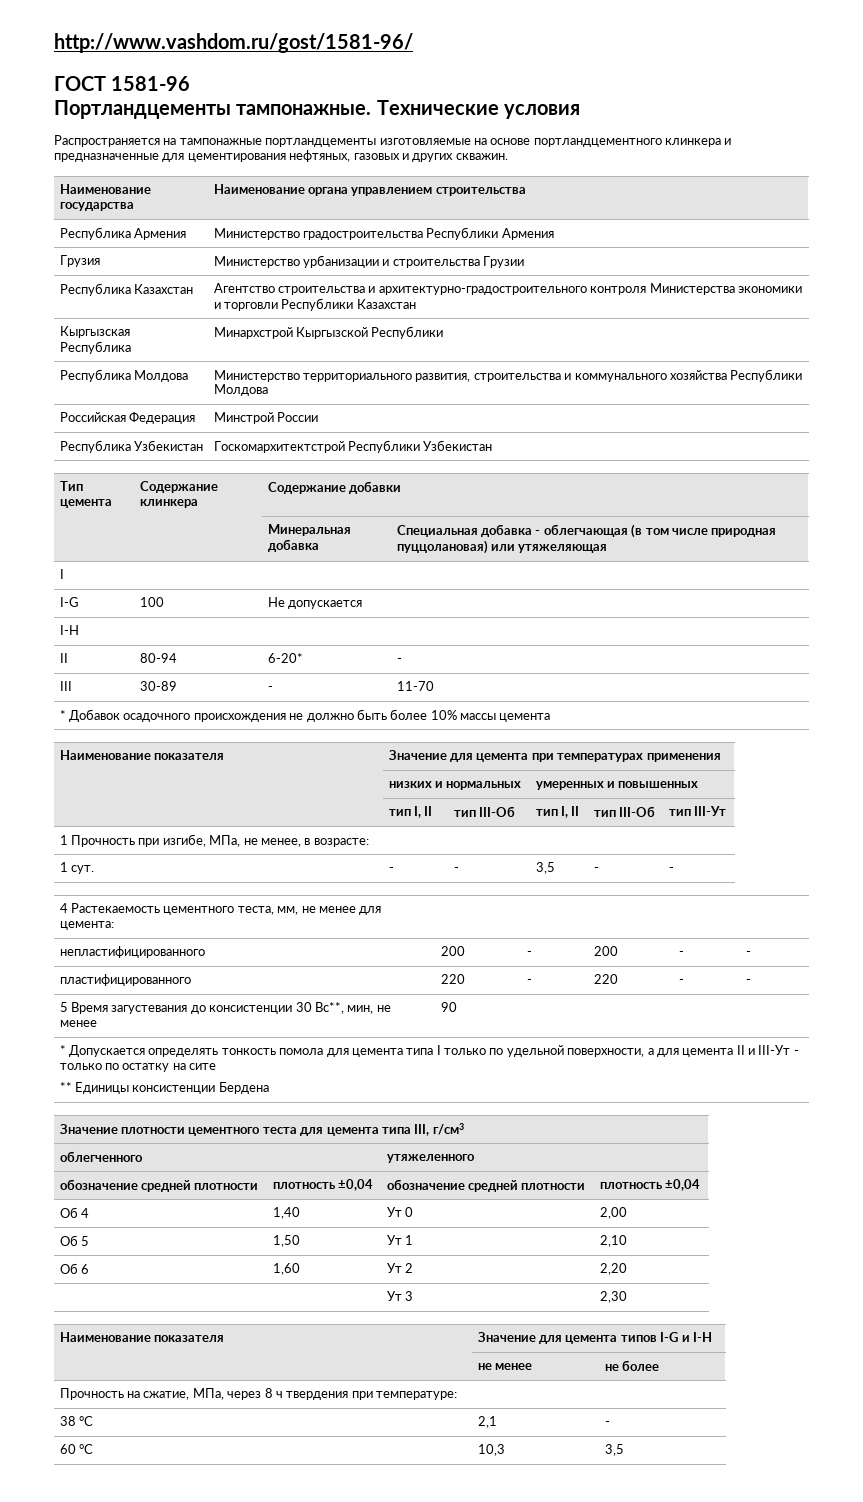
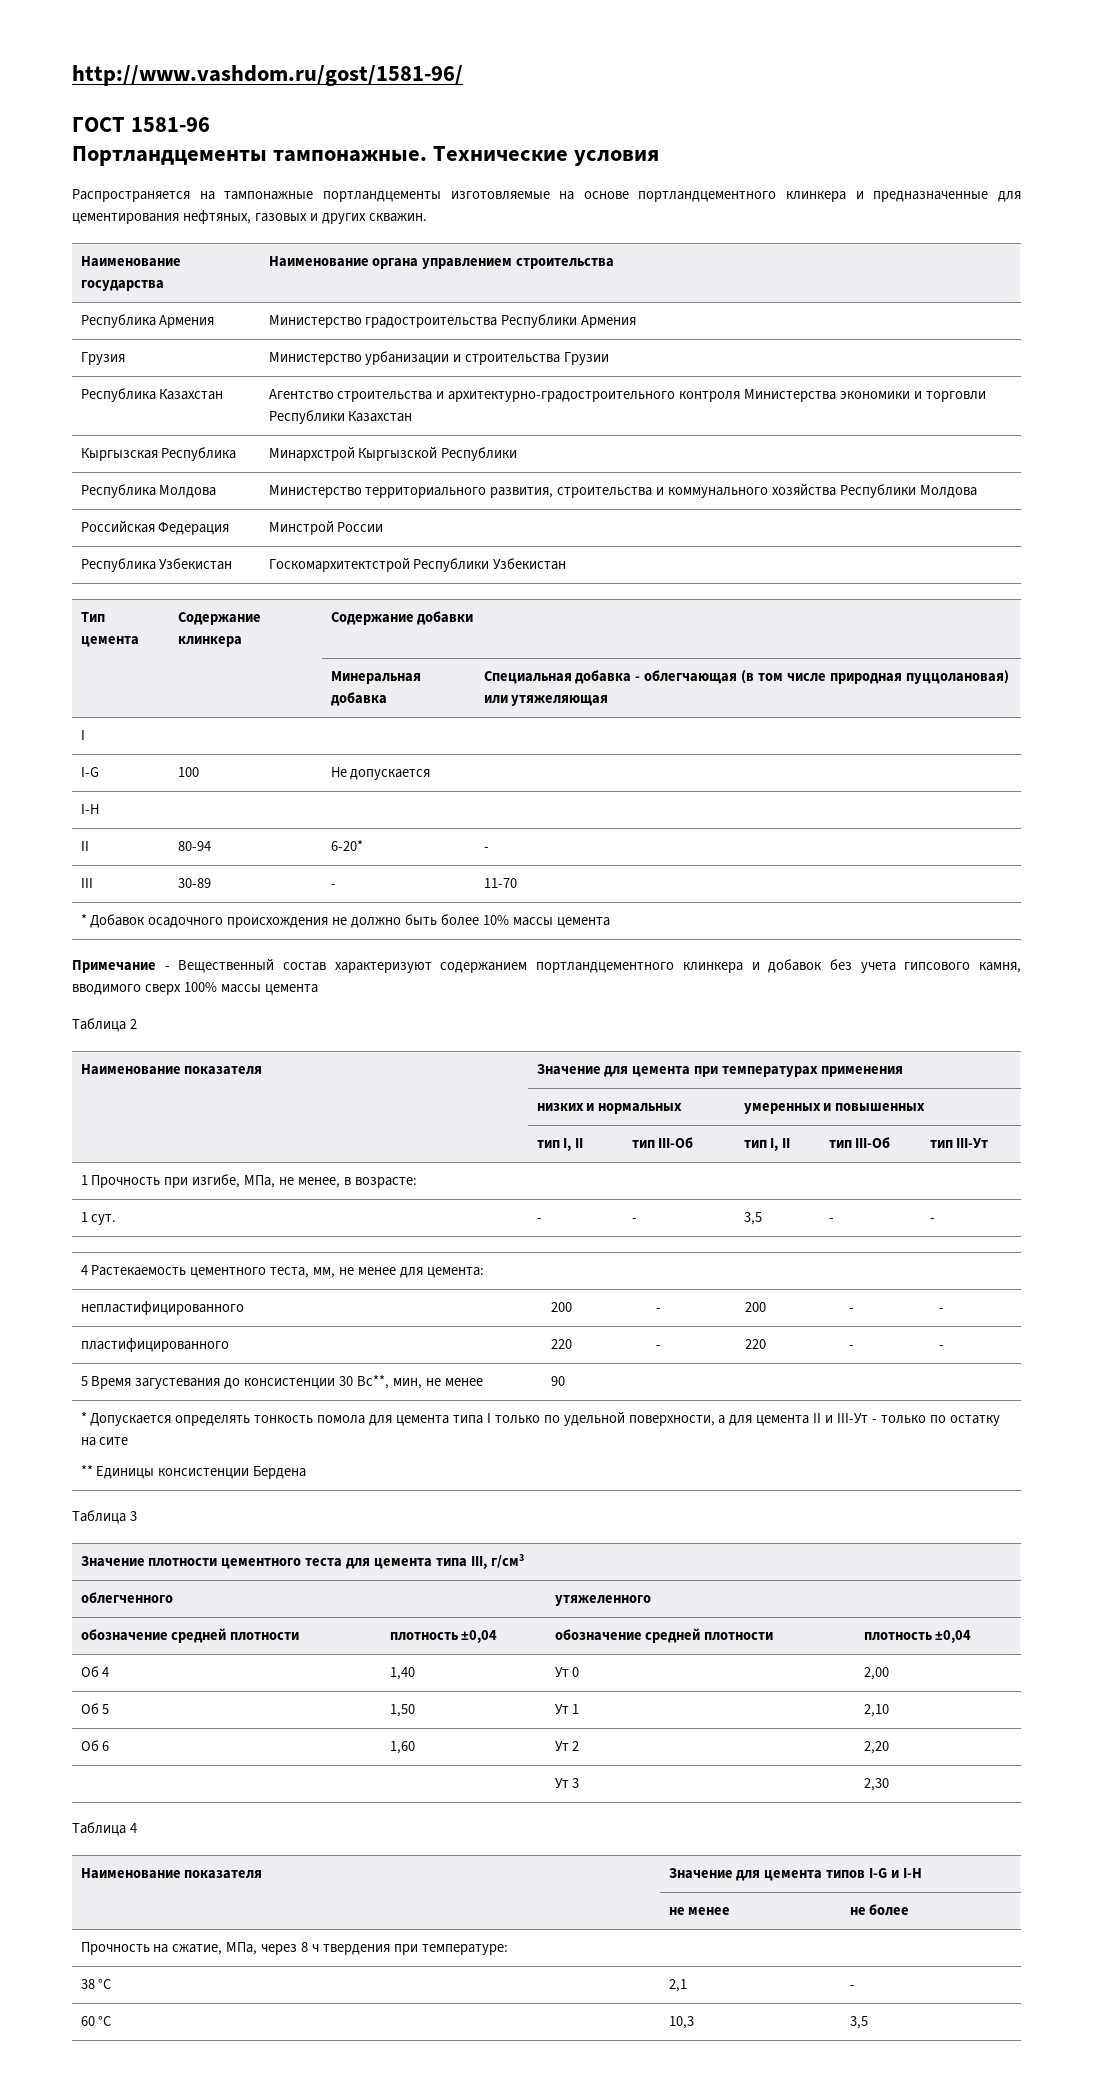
+ Примечание - Вещественный состав характеризуют содержанием портландцементного клинкера и добавок без учета гипсового камня, вводимого сверх 100% массы цемента
+ Таблица 2
+ Таблица 3
+ Таблица 4

